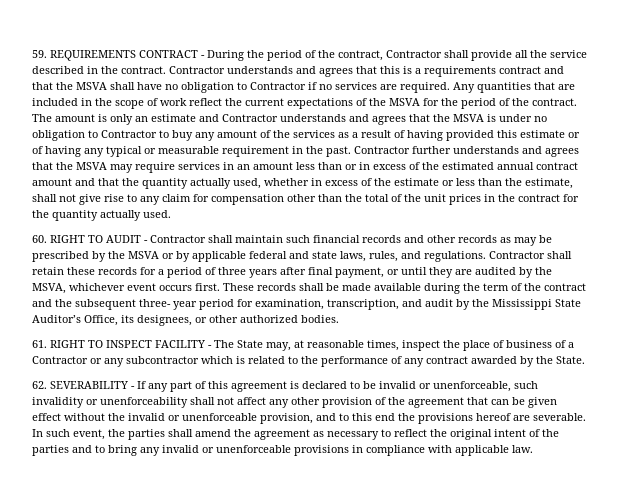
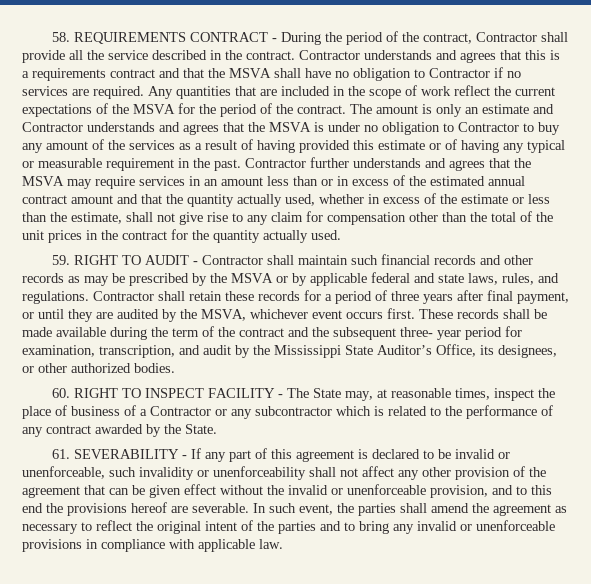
- 59. REQUIREMENTS CONTRACT - During the period of the contract, Contractor shall provide all the service described in the contract.
+ 58. REQUIREMENTS CONTRACT - During the period of the contract, Contractor shall provide all the service described in the contract.
- 60. RIGHT TO AUDIT - Contractor shall maintain such financial records and other records as may be prescribed by the MSVA or by applicable federal and state laws, rules, and regulations.
+ 59. RIGHT TO AUDIT - Contractor shall maintain such financial records and other records as may be prescribed by the MSVA or by applicable federal and state laws, rules, and regulations.
- 61. RIGHT TO INSPECT FACILITY - The State may, at reasonable times, inspect the place of business of a Contractor or any subcontractor which is related to the performance of any contract awarded by the State.
+ 60. RIGHT TO INSPECT FACILITY - The State may, at reasonable times, inspect the place of business of a Contractor or any subcontractor which is related to the performance of any contract awarded by the State.
- 62. SEVERABILITY - If any part of this agreement is declared to be invalid or unenforceable, such invalidity or unenforceability shall not affect any other provision of the agreement that can be given effect without the invalid or unenforceable provision, and to this end the provisions hereof are severable.
+ 61. SEVERABILITY - If any part of this agreement is declared to be invalid or unenforceable, such invalidity or unenforceability shall not affect any other provision of the agreement that can be given effect without the invalid or unenforceable provision, and to this end the provisions hereof are severable.

